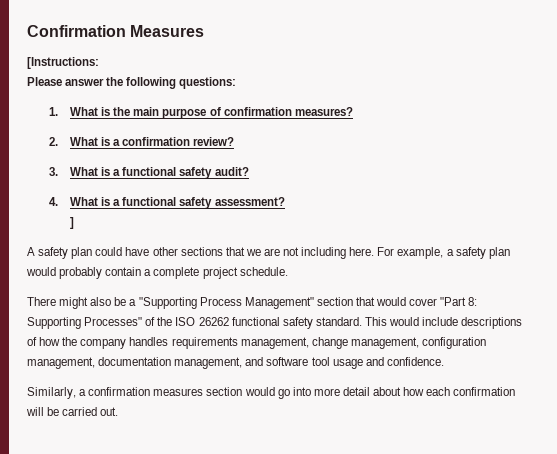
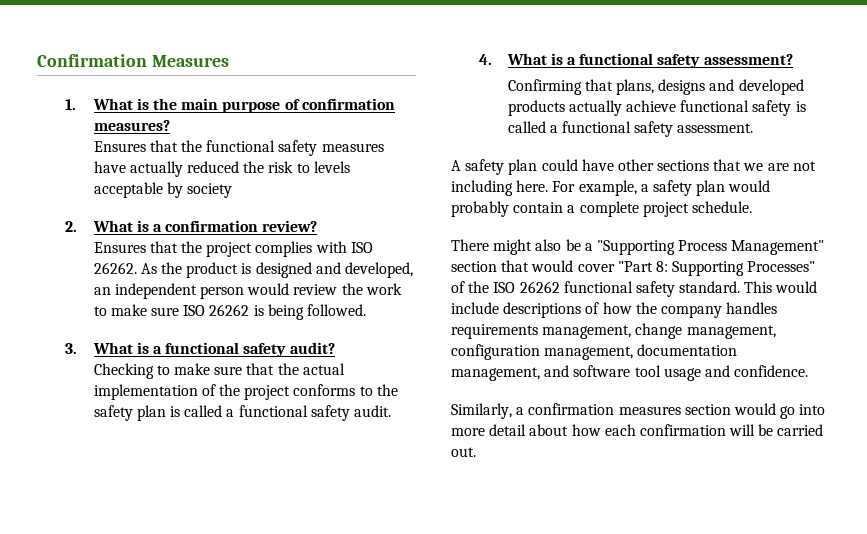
- [Instructions:
- Please answer the following questions:
+ Ensures that the functional safety measures have actually reduced the risk to levels acceptable by society
+ Ensures that the project complies with ISO 26262. As the product is designed and developed, an independent person would review the work to make sure ISO 26262 is being followed.
+ Checking to make sure that the actual implementation of the project conforms to the safety plan is called a functional safety audit.
- ]
+ Confirming that plans, designs and developed products actually achieve functional safety is called a functional safety assessment.

